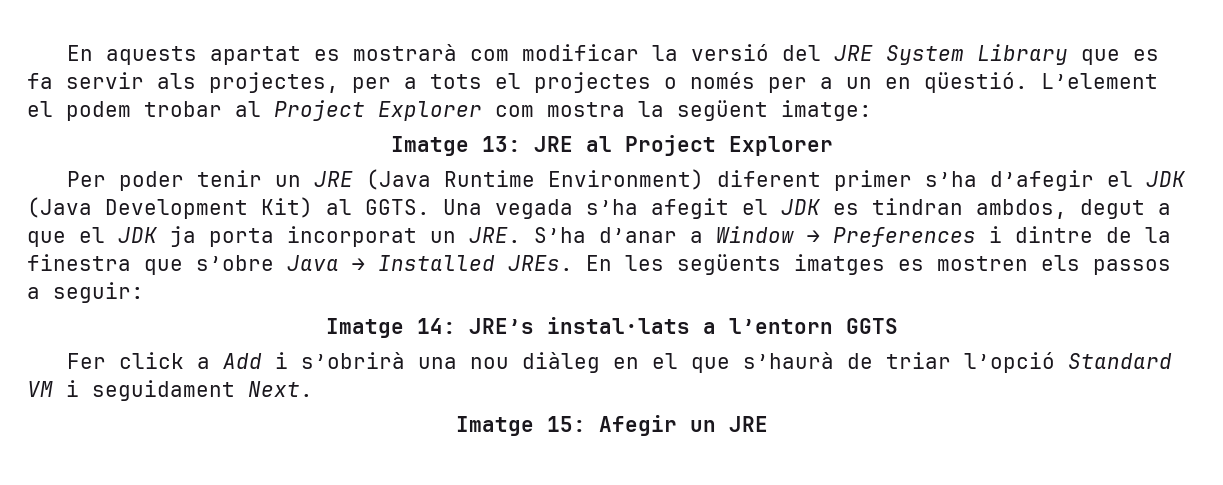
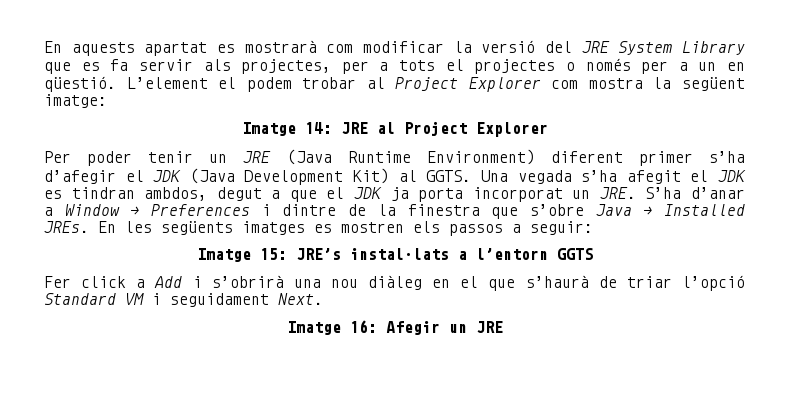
- Imatge 13: JRE al Project Explorer
+ Imatge 14: JRE al Project Explorer
- Imatge 14: JRE’s instal·lats a l’entorn GGTS
+ Imatge 15: JRE’s instal·lats a l’entorn GGTS
- Imatge 15: Afegir un JRE
+ Imatge 16: Afegir un JRE

